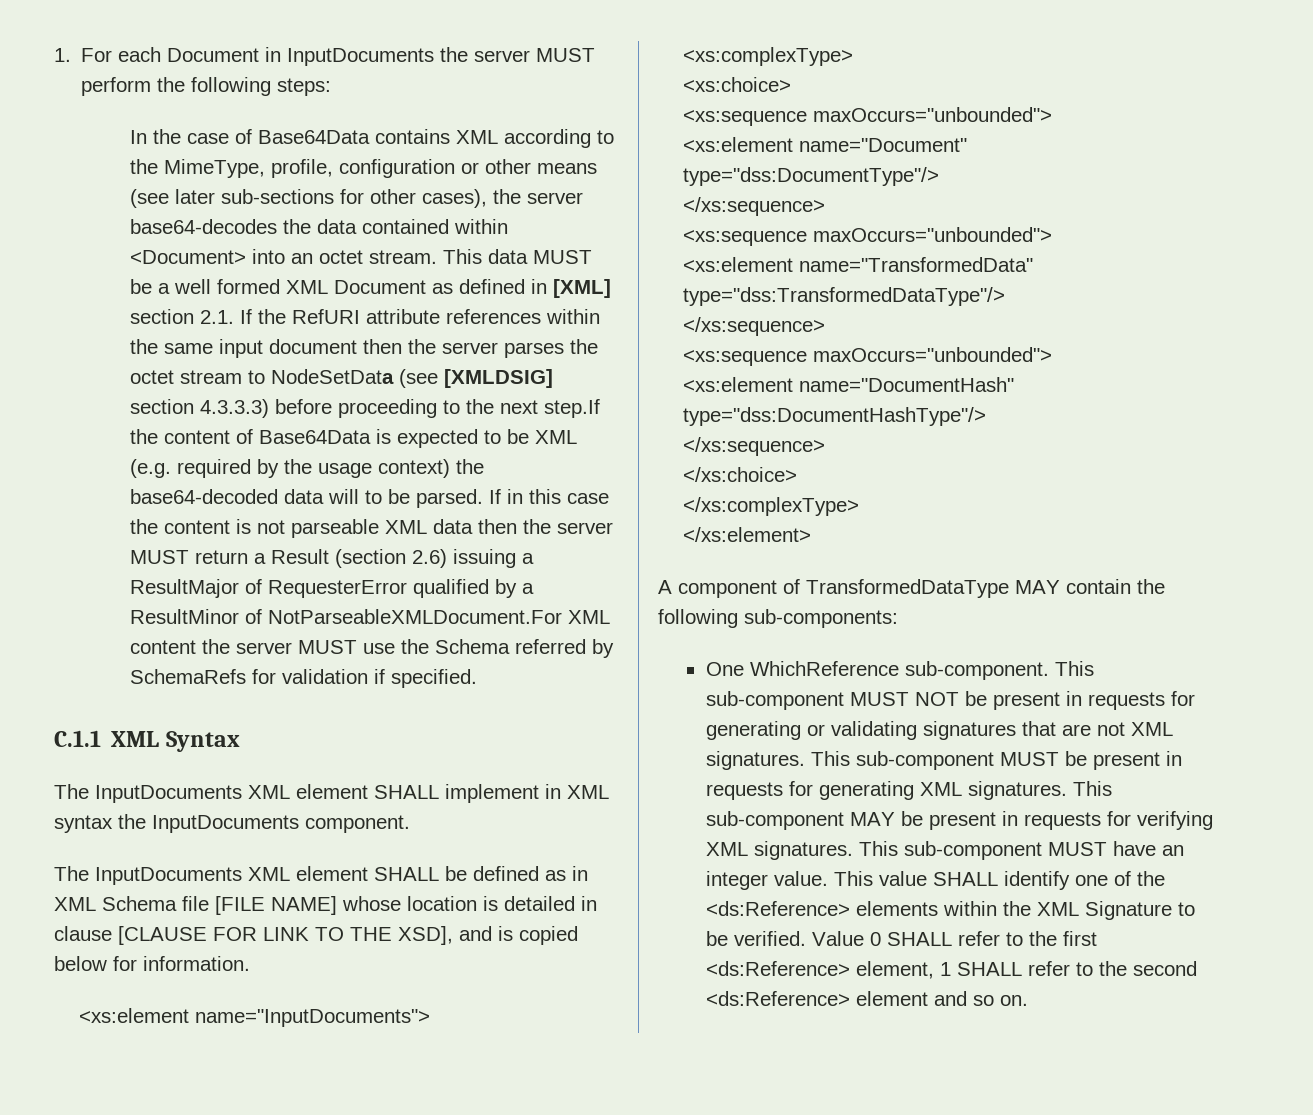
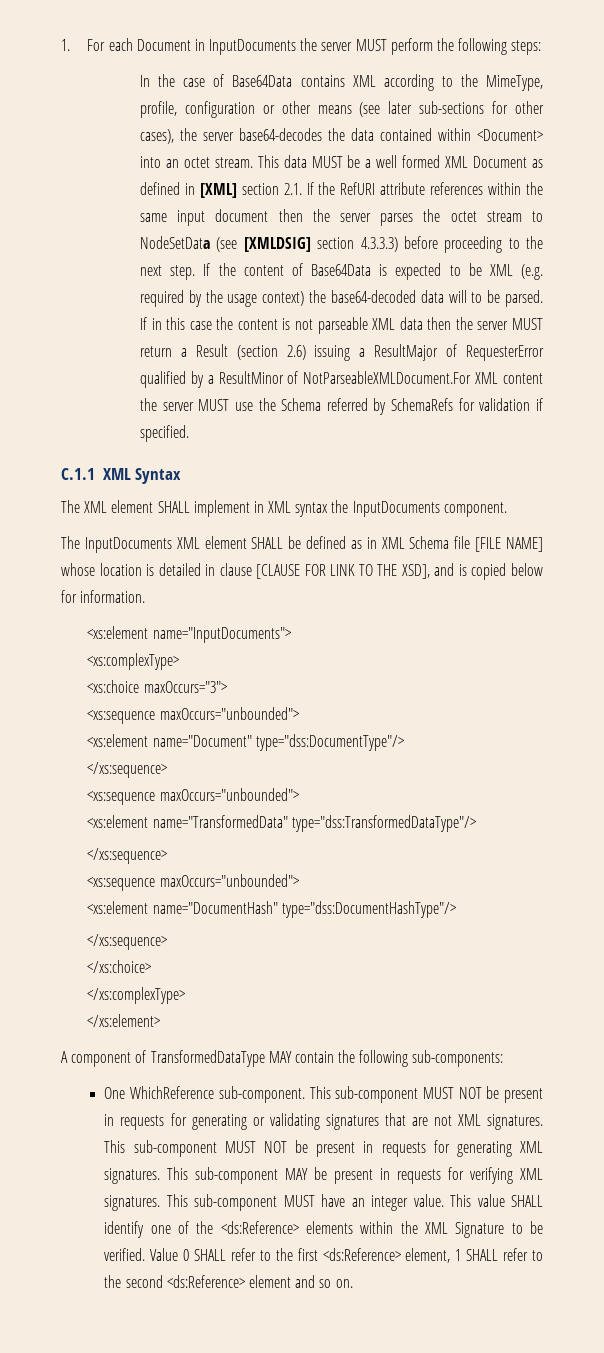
- This data MUST be a well formed XML Document as defined in [XML] section 2.1. If the RefURI attribute references within the same input document then the server parses the octet stream to NodeSetData (see [XMLDSIG] section 4.3.3.3) before proceeding to the next step.If the content of Base64Data is expected to be XML (e.g. required by the usage context) the base64-decoded data will to be parsed.
+ This data MUST be a well formed XML Document as defined in [XML] section 2.1. If the RefURI attribute references within the same input document then the server parses the octet stream to NodeSetData (see [XMLDSIG] section 4.3.3.3) before proceeding to the next step. If the content of Base64Data is expected to be XML (e.g. required by the usage context) the base64-decoded data will to be parsed.
- The InputDocuments XML element SHALL implement in XML syntax the InputDocuments component.
+ The XML element SHALL implement in XML syntax the InputDocuments component.
- <xs:choice>
+ <xs:choice maxOccurs="3">
- This sub-component MUST be present in requests for generating XML signatures.
+ This sub-component MUST NOT be present in requests for generating XML signatures.

